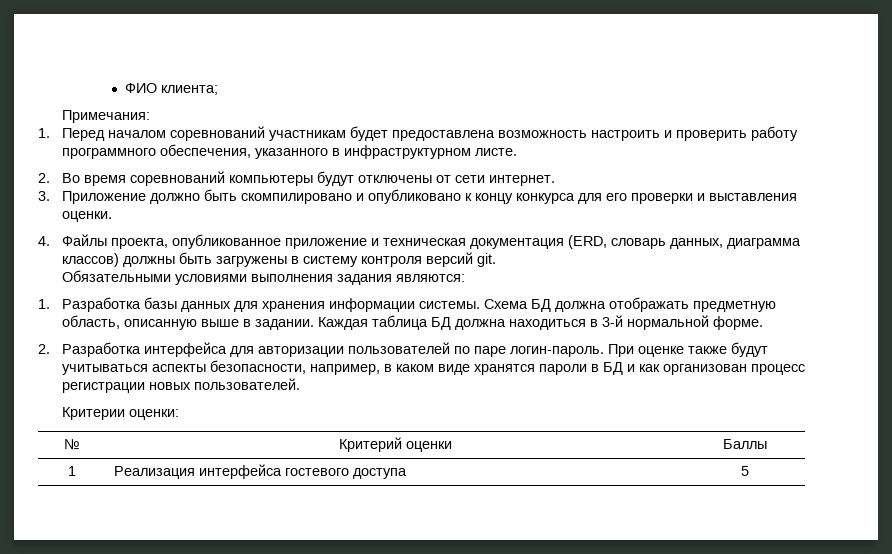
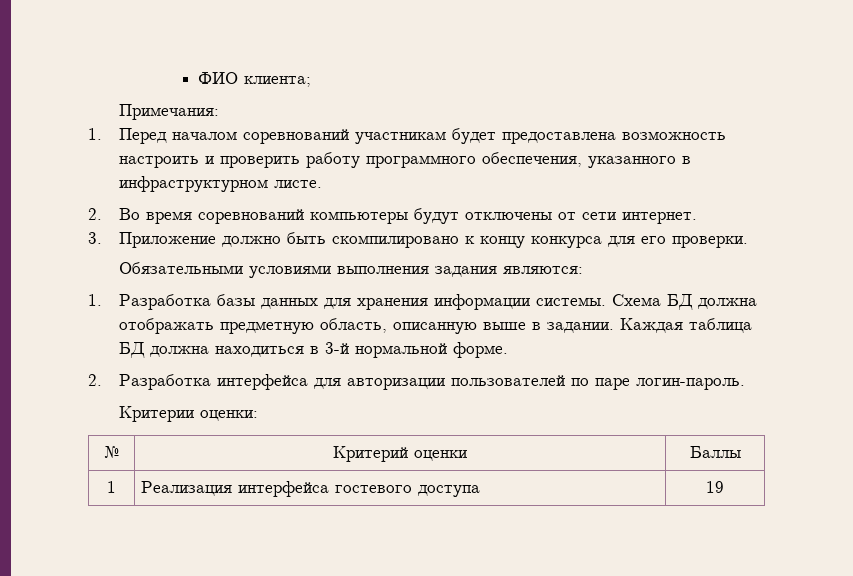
- 3. Приложение должно быть скомпилировано и опубликовано к концу конкурса для его проверки и выставления оценки.
- 4. Файлы проекта, опубликованное приложение и техническая документация (ERD, словарь данных, диаграмма классов) должны быть загружены в систему контроля версий git.
+ 3. Приложение должно быть скомпилировано к концу конкурса для его проверки.
- При оценке также будут учитываться аспекты безопасности, например, в каком виде хранятся пароли в БД и как организован процесс регистрации новых пользователей.
- 1 | Реализация интерфейса гостевого доступа | 5
+ 1 | Реализация интерфейса гостевого доступа | 19

